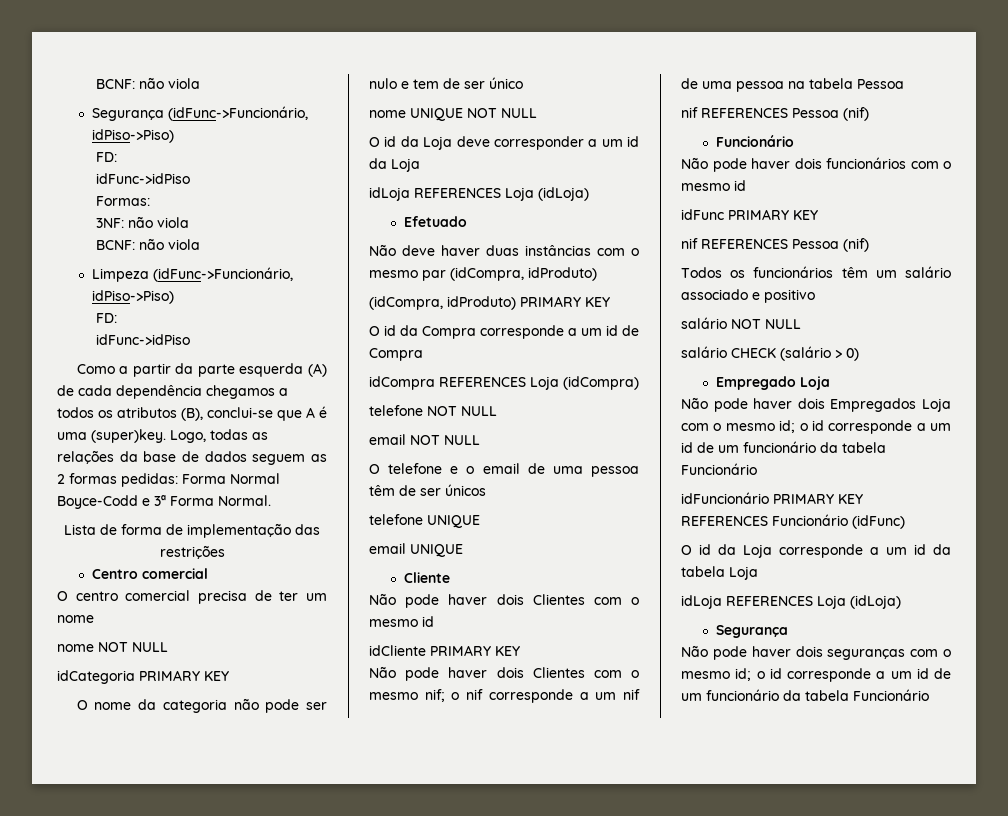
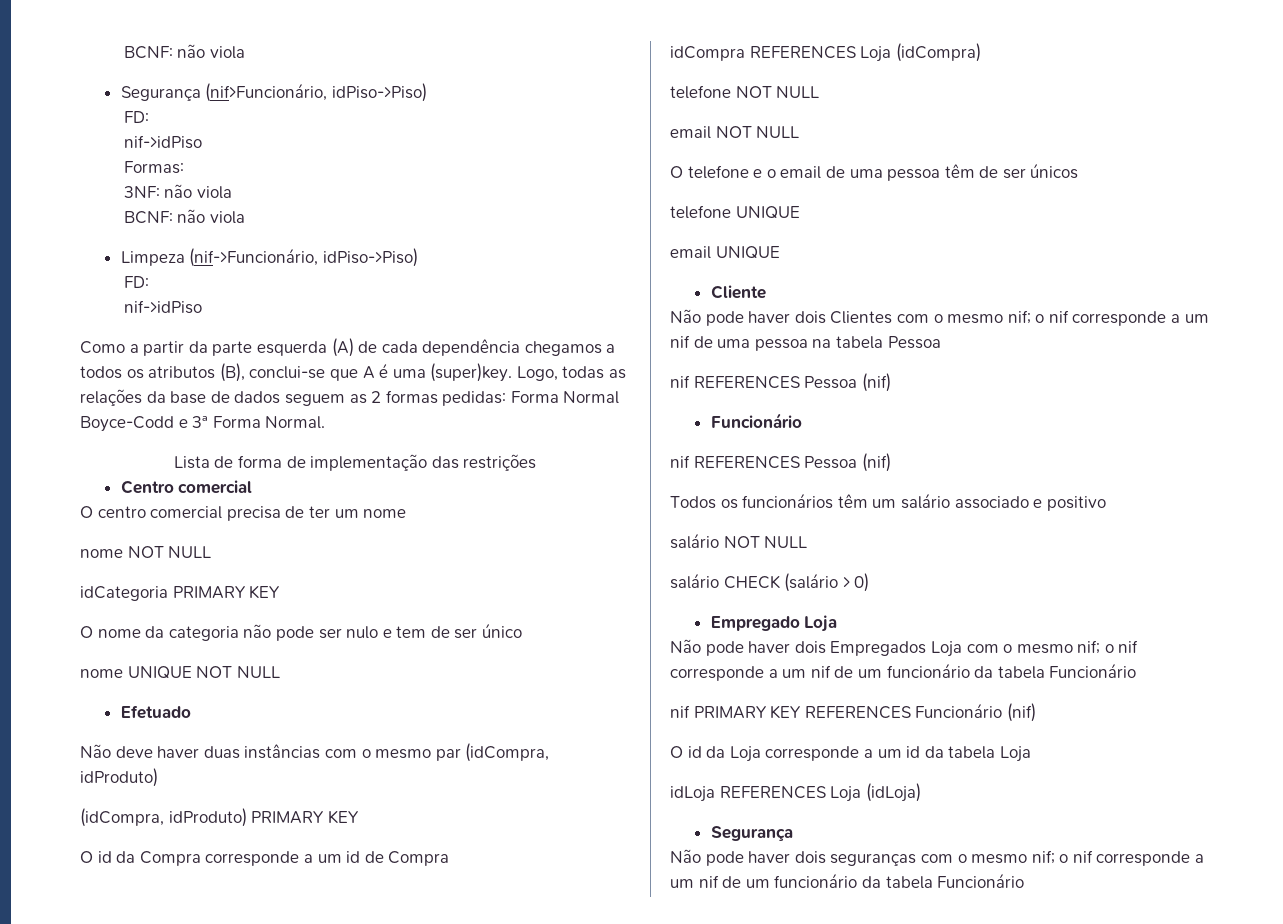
- Segurança (idFunc->Funcionário, idPiso->Piso)
+ Segurança (nif>Funcionário, idPiso->Piso)
  FD:
- idFunc->idPiso
+ nif->idPiso
- Limpeza (idFunc->Funcionário, idPiso->Piso)
+ Limpeza (nif->Funcionário, idPiso->Piso)
  FD:
- idFunc->idPiso
+ nif->idPiso
- O id da Loja deve corresponder a um id da Loja
- idLoja REFERENCES Loja (idLoja)
- Não pode haver dois Clientes com o mesmo id
- idCliente PRIMARY KEY
- Não pode haver dois funcionários com o mesmo id
- idFunc PRIMARY KEY
- Não pode haver dois Empregados Loja com o mesmo id; o id corresponde a um id de um funcionário da tabela Funcionário
+ Não pode haver dois Empregados Loja com o mesmo nif; o nif corresponde a um nif de um funcionário da tabela Funcionário
- idFuncionário PRIMARY KEY REFERENCES Funcionário (idFunc)
+ nif PRIMARY KEY REFERENCES Funcionário (nif)
- Não pode haver dois seguranças com o mesmo id; o id corresponde a um id de um funcionário da tabela Funcionário
+ Não pode haver dois seguranças com o mesmo nif; o nif corresponde a um nif de um funcionário da tabela Funcionário

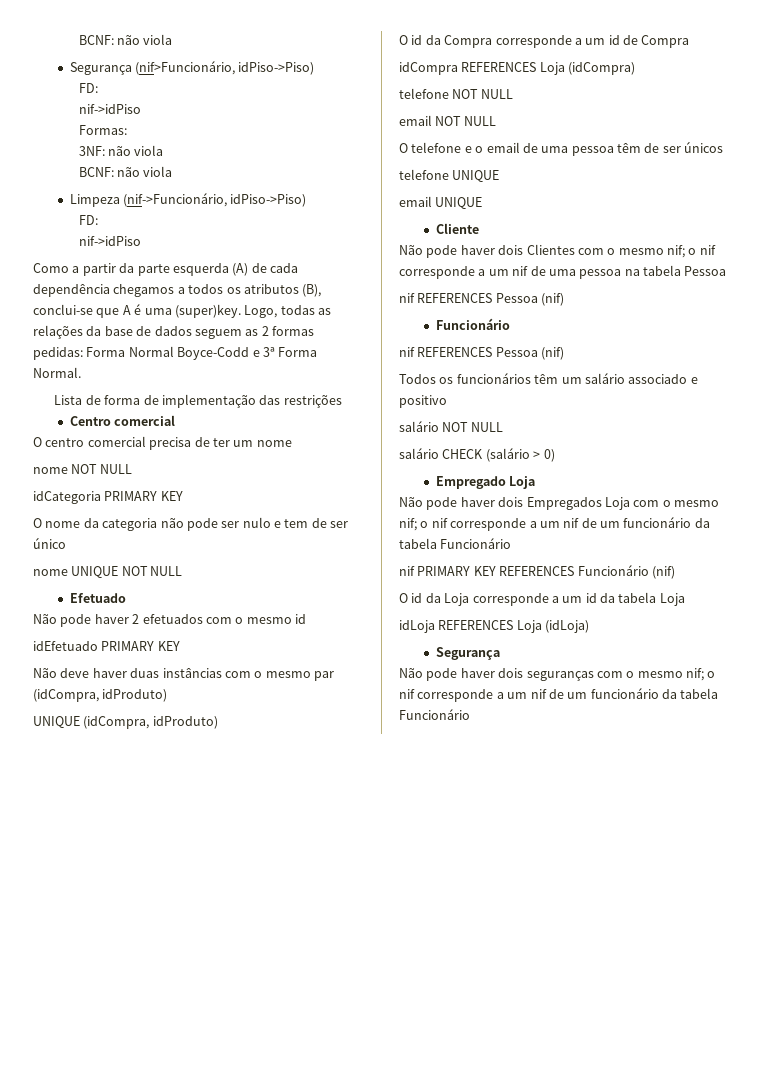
+ Não pode haver 2 efetuados com o mesmo id
+ idEfetuado PRIMARY KEY
- (idCompra, idProduto) PRIMARY KEY
+ UNIQUE (idCompra, idProduto)

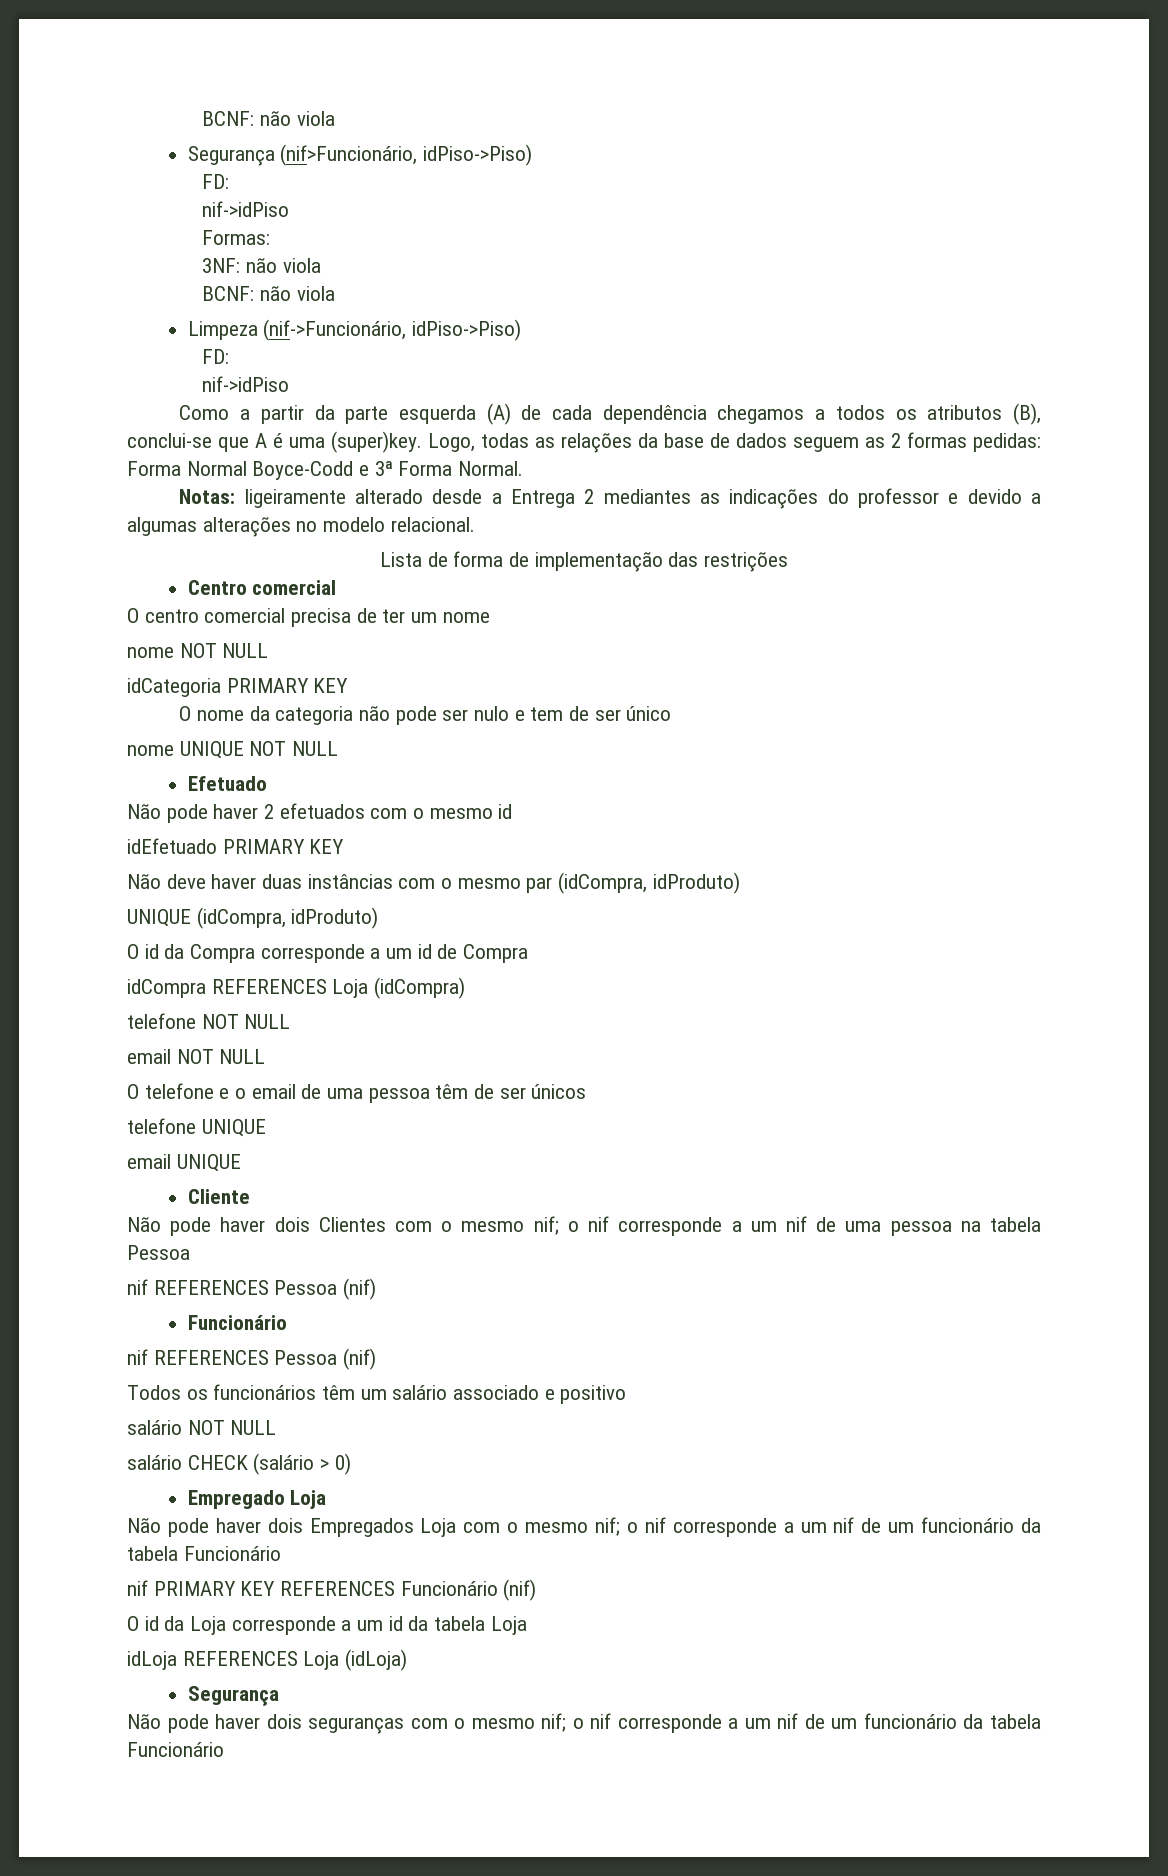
+ Notas: ligeiramente alterado desde a Entrega 2 mediantes as indicações do professor e devido a algumas alterações no modelo relacional.

